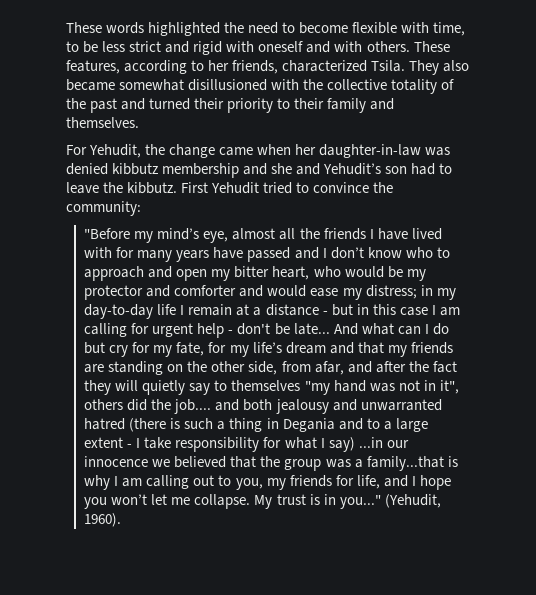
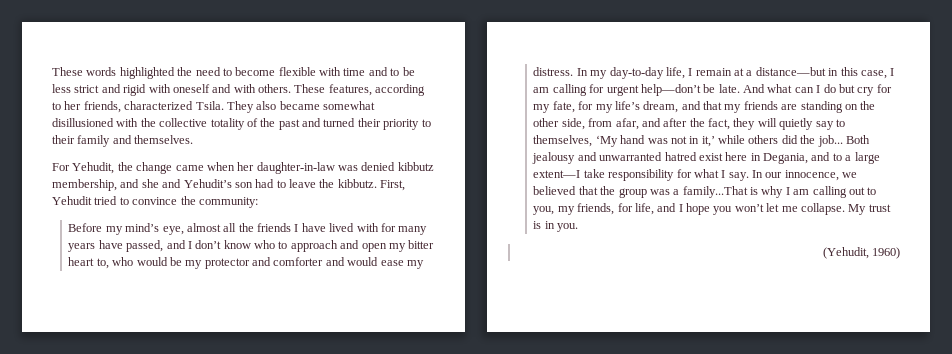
- These words highlighted the need to become flexible with time, to be less strict and rigid with oneself and with others.
+ These words highlighted the need to become flexible with time and to be less strict and rigid with oneself and with others.
- For Yehudit, the change came when her daughter-in-law was denied kibbutz membership and she and Yehudit’s son had to leave the kibbutz.
+ For Yehudit, the change came when her daughter-in-law was denied kibbutz membership, and she and Yehudit’s son had to leave the kibbutz.
- First Yehudit tried to convince the community:
+ First, Yehudit tried to convince the community:
- "Before my mind’s eye, almost all the friends I have lived with for many years have passed and I don’t know who to approach and open my bitter heart, who would be my protector and comforter and would ease my distress; in my day-to-day life I remain at a distance - but in this case I am calling for urgent help - don't be late...
+ Before my mind’s eye, almost all the friends I have lived with for many years have passed, and I don’t know who to approach and open my bitter heart to, who would be my protector and comforter and would ease my distress. In my day-to-day life, I remain at a distance—but in this case, I am calling for urgent help—don’t be late.
- And what can I do but cry for my fate, for my life’s dream and that my friends are standing on the other side, from afar, and after the fact they will quietly say to themselves "my hand was not in it", others did the job.... and both jealousy and unwarranted hatred (there is such a thing in Degania and to a large extent - I take responsibility for what I say) ...in our innocence we believed that the group was a family...that is why I am calling out to you, my friends for life, and I hope you won’t let me collapse.
+ And what can I do but cry for my fate, for my life’s dream, and that my friends are standing on the other side, from afar, and after the fact, they will quietly say to themselves, ‘My hand was not in it,’ while others did the job... Both jealousy and unwarranted hatred exist here in Degania, and to a large extent—I take responsibility for what I say. In our innocence, we believed that the group was a family...That is why I am calling out to you, my friends, for life, and I hope you won’t let me collapse.
- My trust is in you..." (Yehudit, 1960).
+ My trust is in you.
+ (Yehudit, 1960)

